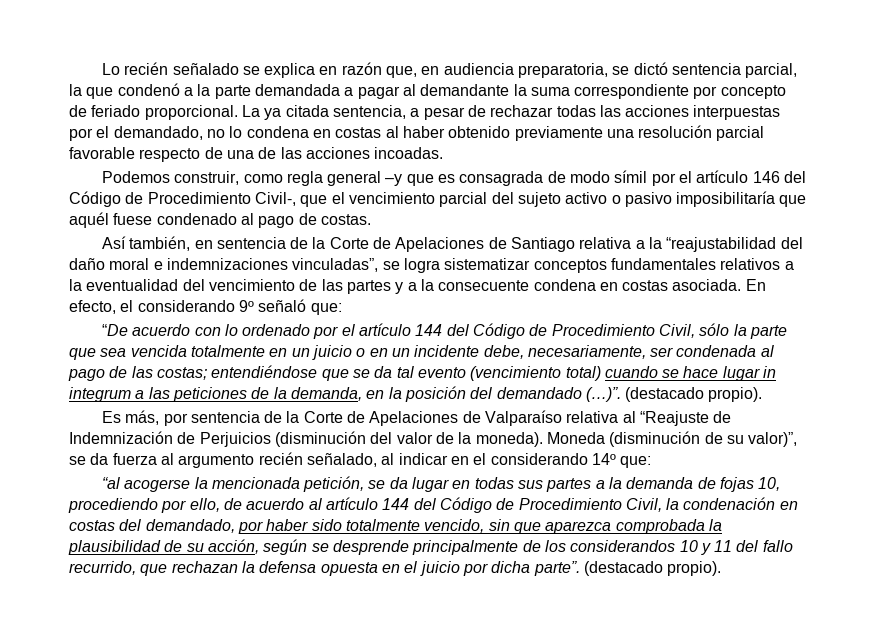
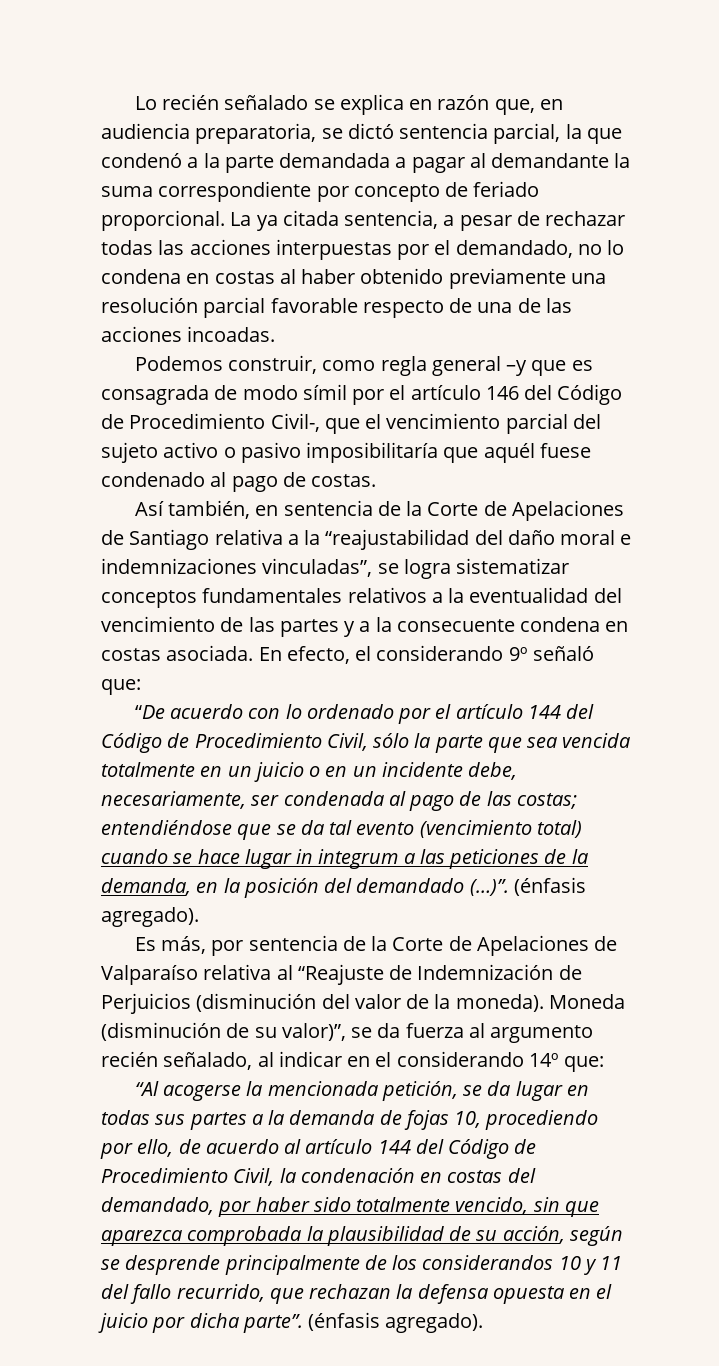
- entendiéndose que se da tal evento (vencimiento total) cuando se hace lugar in integrum a las peticiones de la demanda, en la posición del demandado (…)”. (destacado propio).
+ entendiéndose que se da tal evento (vencimiento total) cuando se hace lugar in integrum a las peticiones de la demanda, en la posición del demandado (…)”. (énfasis agregado).
- “al acogerse la mencionada petición, se da lugar en todas sus partes a la demanda de fojas 10, procediendo por ello, de acuerdo al artículo 144 del Código de Procedimiento Civil, la condenación en costas del demandado, por haber sido totalmente vencido, sin que aparezca comprobada la plausibilidad de su acción, según se desprende principalmente de los considerandos 10 y 11 del fallo recurrido, que rechazan la defensa opuesta en el juicio por dicha parte”. (destacado propio).
+ “Al acogerse la mencionada petición, se da lugar en todas sus partes a la demanda de fojas 10, procediendo por ello, de acuerdo al artículo 144 del Código de Procedimiento Civil, la condenación en costas del demandado, por haber sido totalmente vencido, sin que aparezca comprobada la plausibilidad de su acción, según se desprende principalmente de los considerandos 10 y 11 del fallo recurrido, que rechazan la defensa opuesta en el juicio por dicha parte”. (énfasis agregado).

